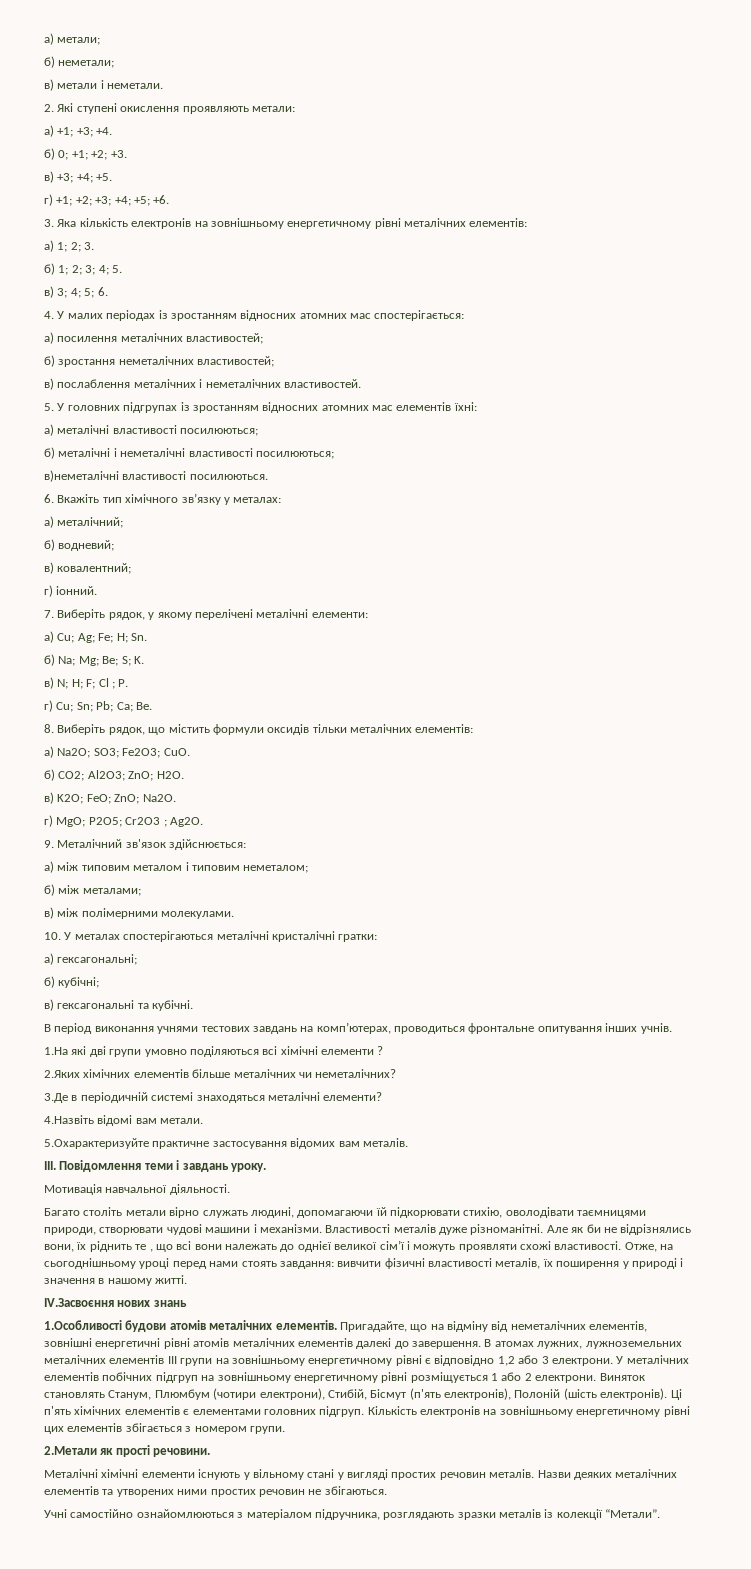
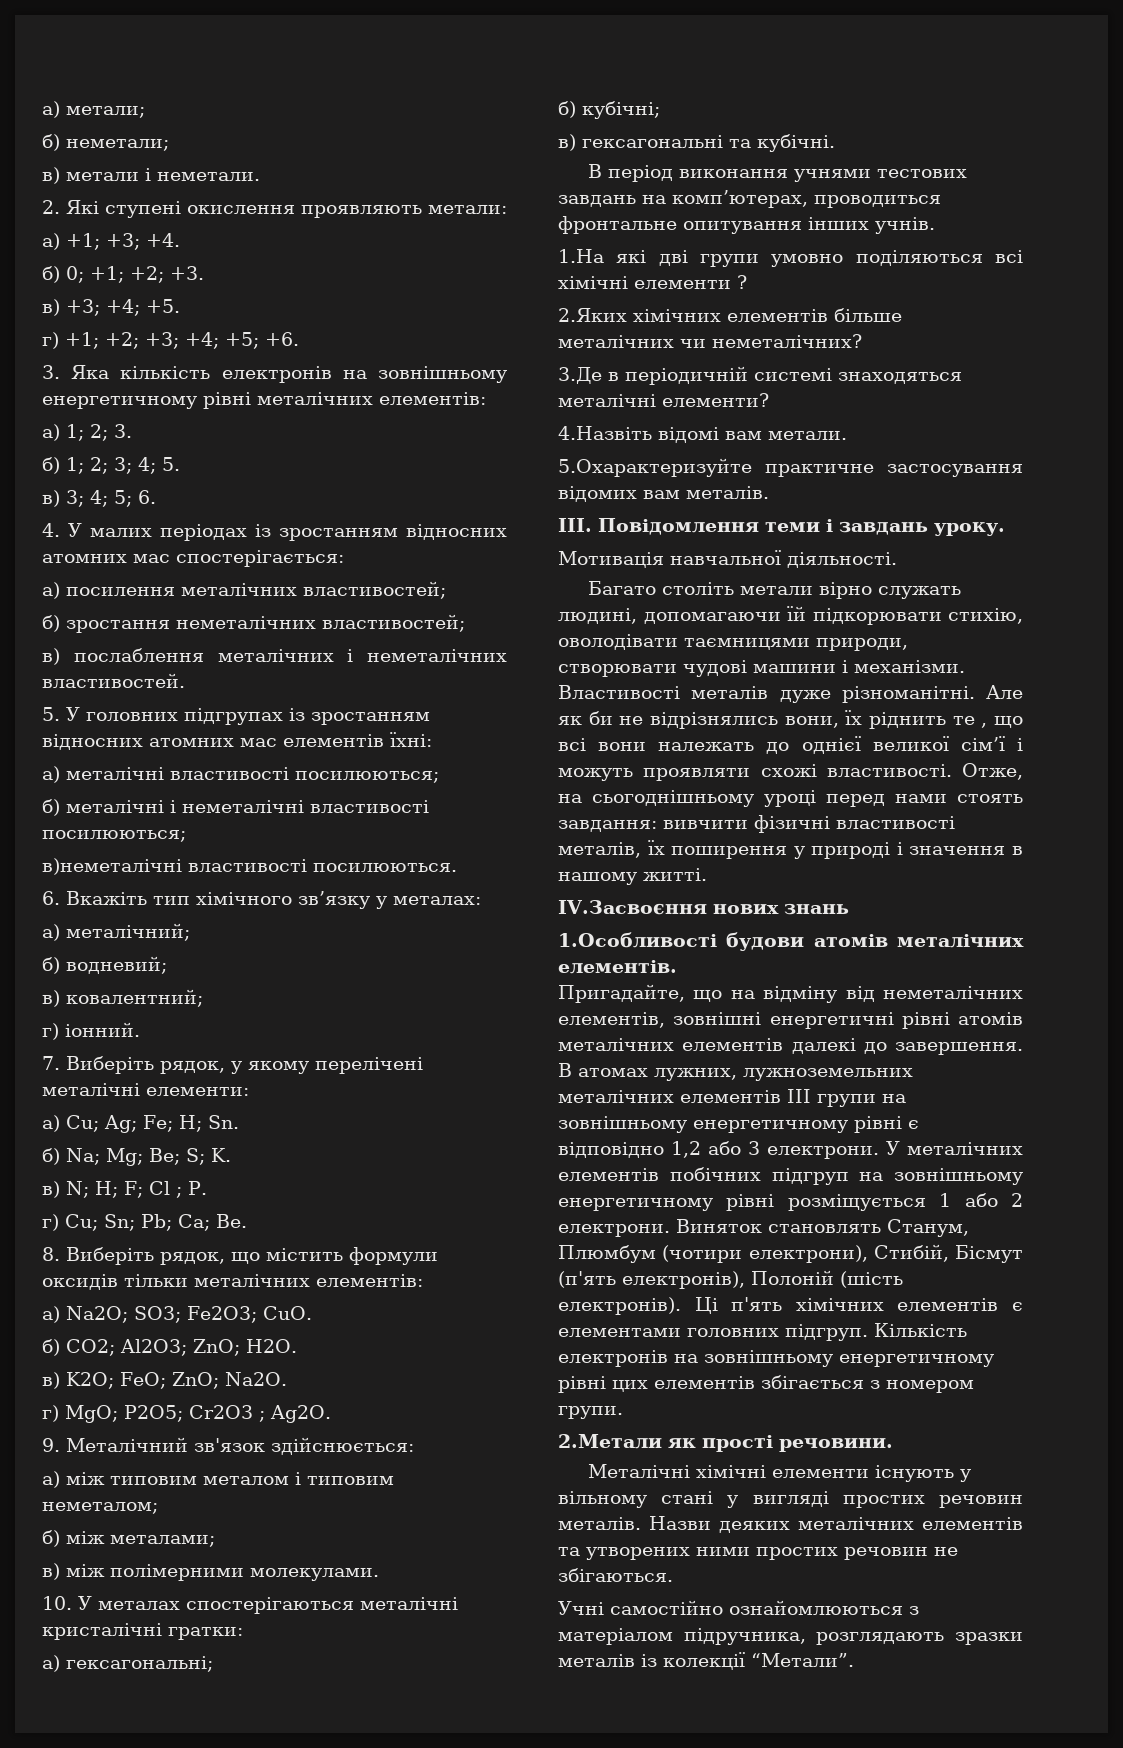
- 1.Особливості будови атомів металічних елементів. Пригадайте, що на відміну від неметалічних елементів, зовнішні енергетичні рівні атомів металічних елементів далекі до завершення.
+ 1.Особливості будови атомів металічних елементів.
+ Пригадайте, що на відміну від неметалічних елементів, зовнішні енергетичні рівні атомів металічних елементів далекі до завершення.

